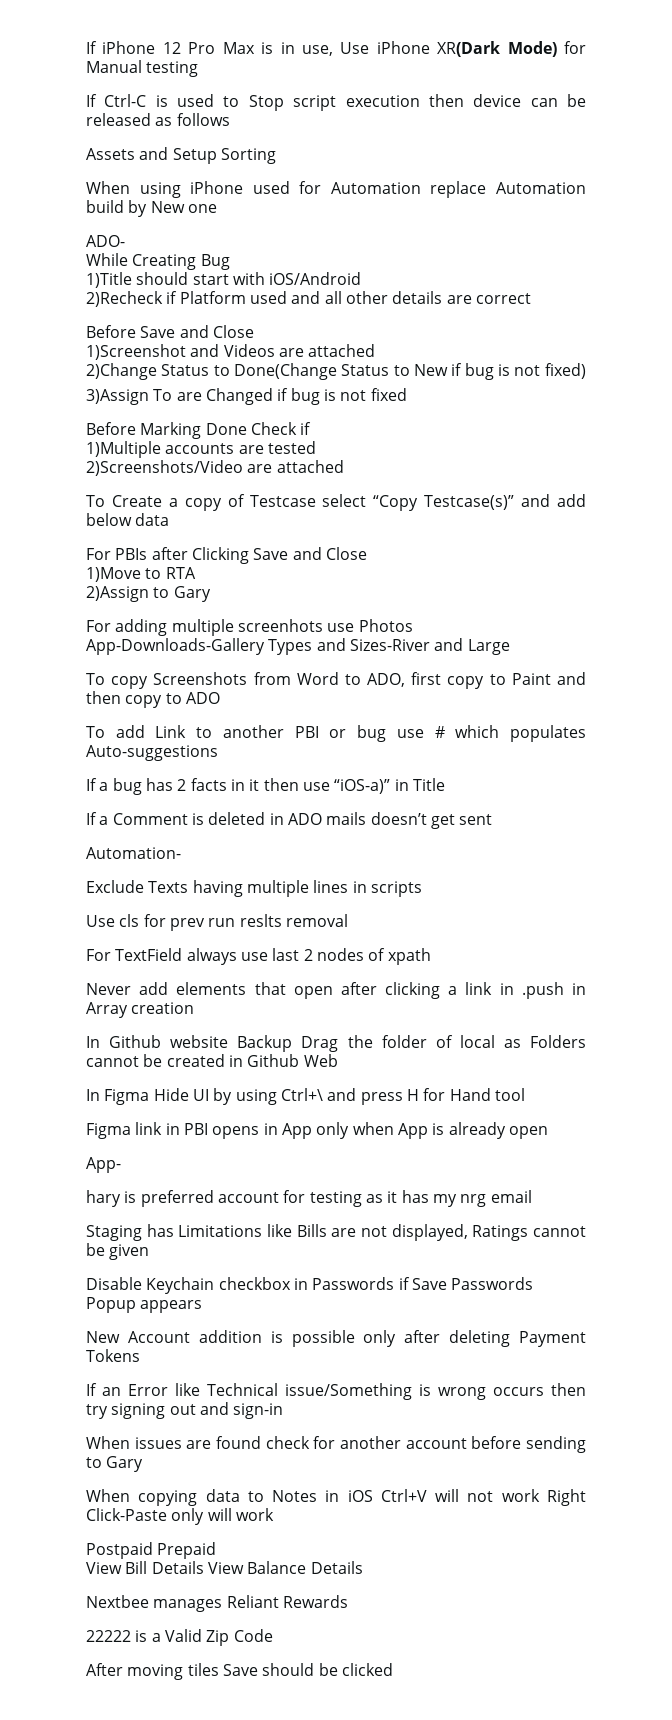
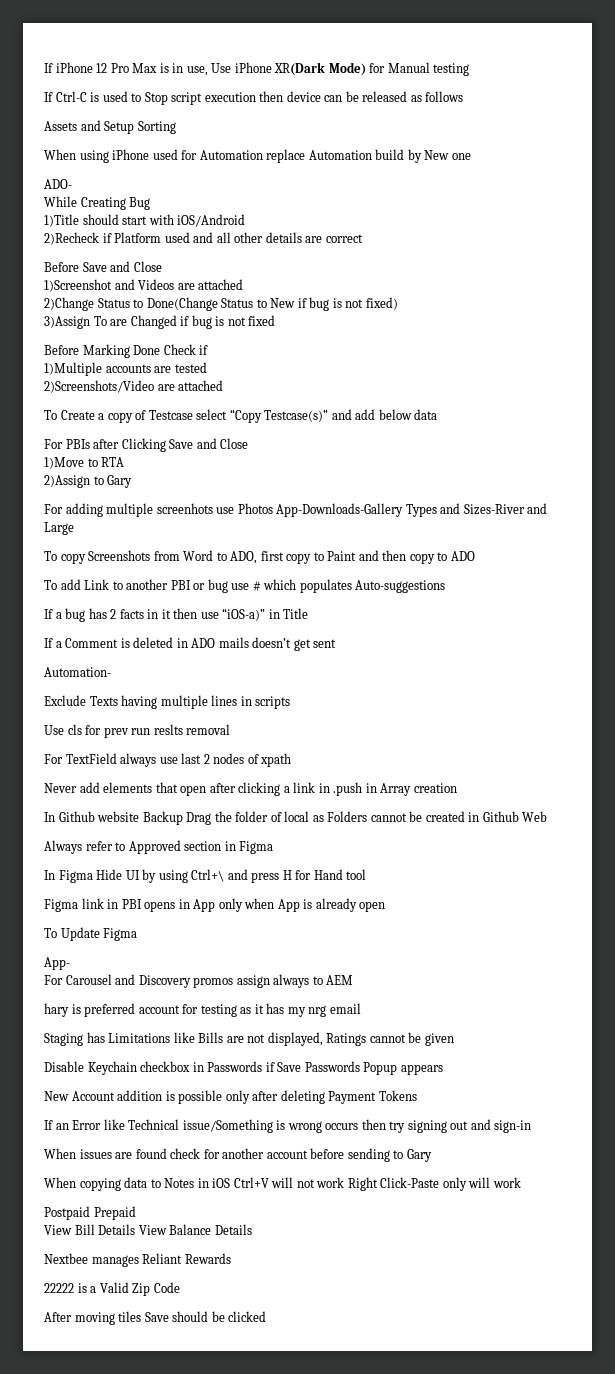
+ Always refer to Approved section in Figma
+ To Update Figma
  App-
+ For Carousel and Discovery promos assign always to AEM

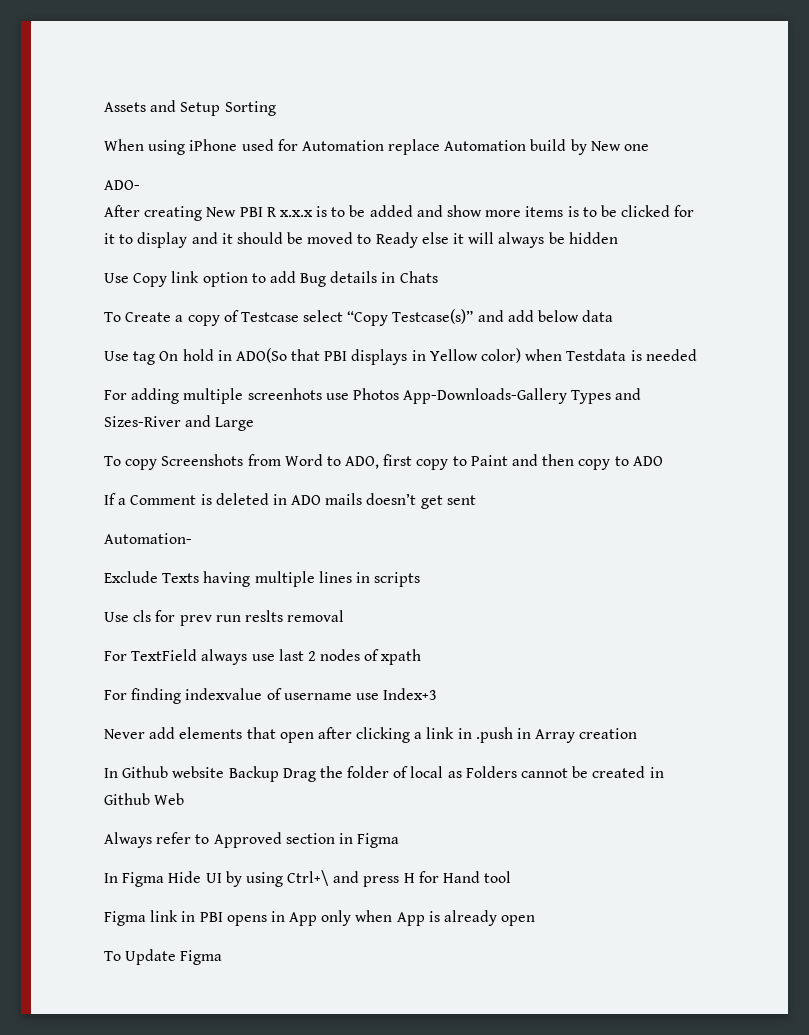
- If iPhone 12 Pro Max is in use, Use iPhone XR(Dark Mode) for Manual testing
- If Ctrl-C is used to Stop script execution then device can be released as follows
- While Creating Bug
- 1)Title should start with iOS/Android
- 2)Recheck if Platform used and all other details are correct
- Before Save and Close
- 1)Screenshot and Videos are attached
- 2)Change Status to Done(Change Status to New if bug is not fixed)
- 3)Assign To are Changed if bug is not fixed
- Before Marking Done Check if
- 1)Multiple accounts are tested
- 2)Screenshots/Video are attached
+ After creating New PBI R x.x.x is to be added and show more items is to be clicked for it to display and it should be moved to Ready else it will always be hidden
+ Use Copy link option to add Bug details in Chats
- For PBIs after Clicking Save and Close
- 1)Move to RTA
- 2)Assign to Gary
+ Use tag On hold in ADO(So that PBI displays in Yellow color) when Testdata is needed
- To add Link to another PBI or bug use # which populates Auto-suggestions
- If a bug has 2 facts in it then use “iOS-a)” in Title
+ For finding indexvalue of username use Index+3
- App-
- For Carousel and Discovery promos assign always to AEM
- hary is preferred account for testing as it has my nrg email
- Staging has Limitations like Bills are not displayed, Ratings cannot be given
- Disable Keychain checkbox in Passwords if Save Passwords Popup appears
- New Account addition is possible only after deleting Payment Tokens
- If an Error like Technical issue/Something is wrong occurs then try signing out and sign-in
- When issues are found check for another account before sending to Gary
- When copying data to Notes in iOS Ctrl+V will not work Right Click-Paste only will work
- Postpaid Prepaid
- View Bill Details View Balance Details
- Nextbee manages Reliant Rewards
- 22222 is a Valid Zip Code
- After moving tiles Save should be clicked

